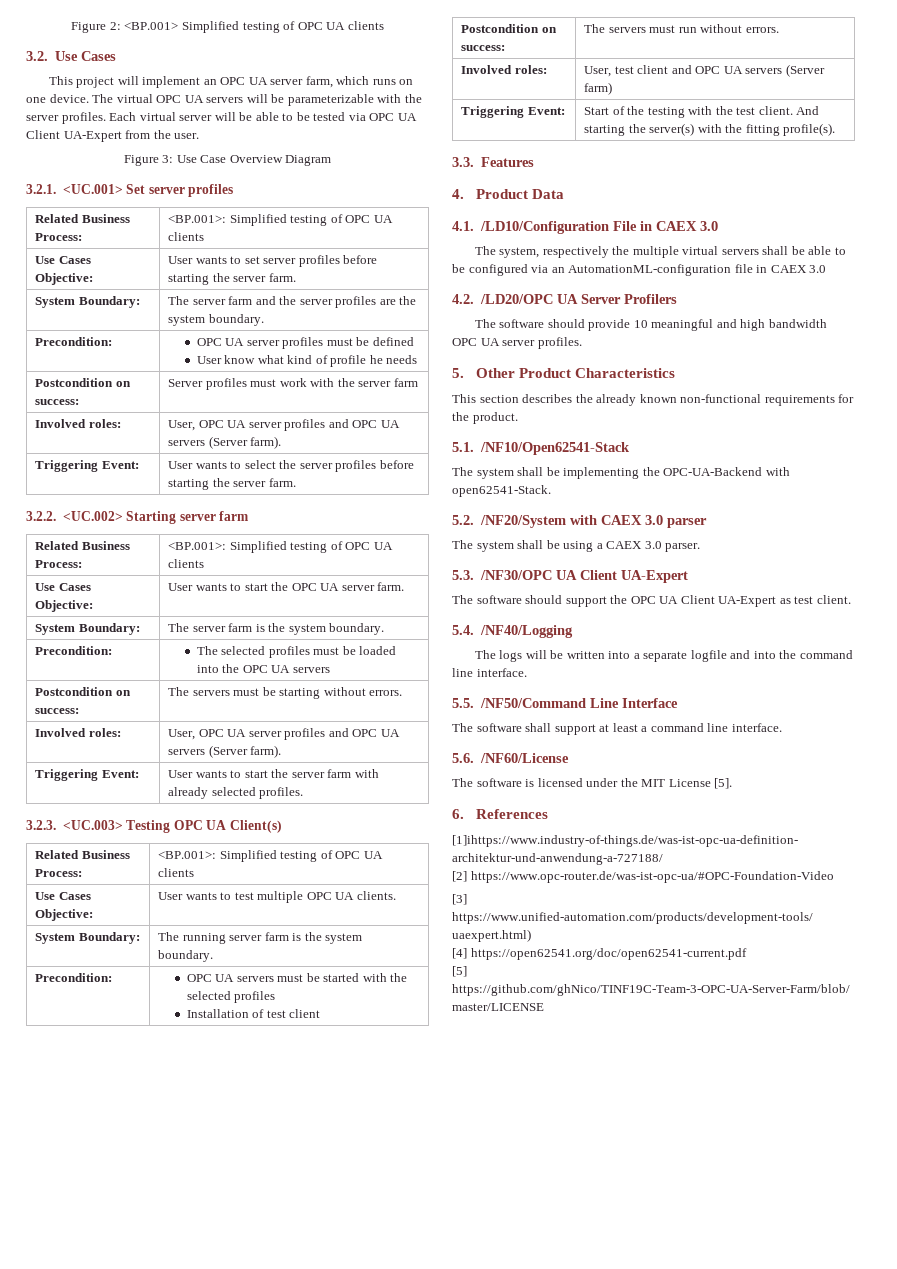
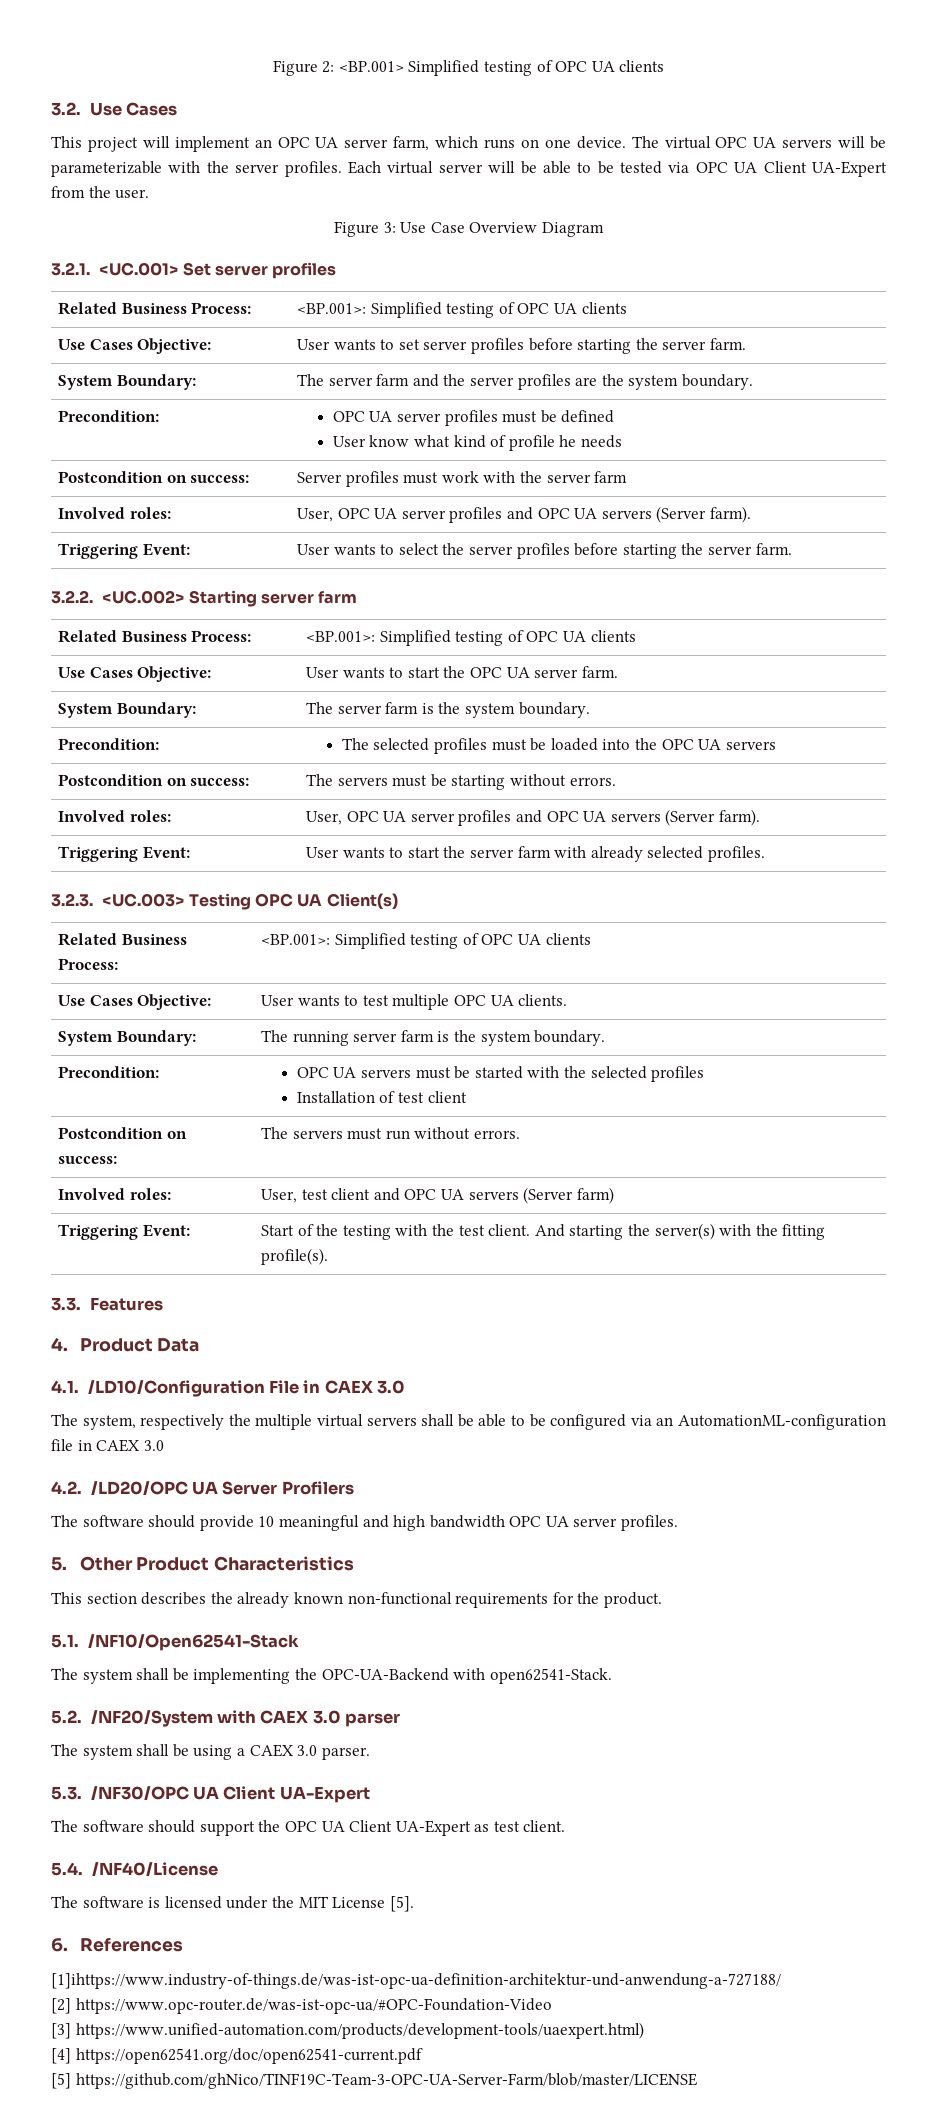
- 5.4. /NF40/Logging
- The logs will be written into a separate logfile and into the command line interface.
- 5.5. /NF50/Command Line Interface
- The software shall support at least a command line interface.
- 5.6. /NF60/License
+ 5.4. /NF40/License

